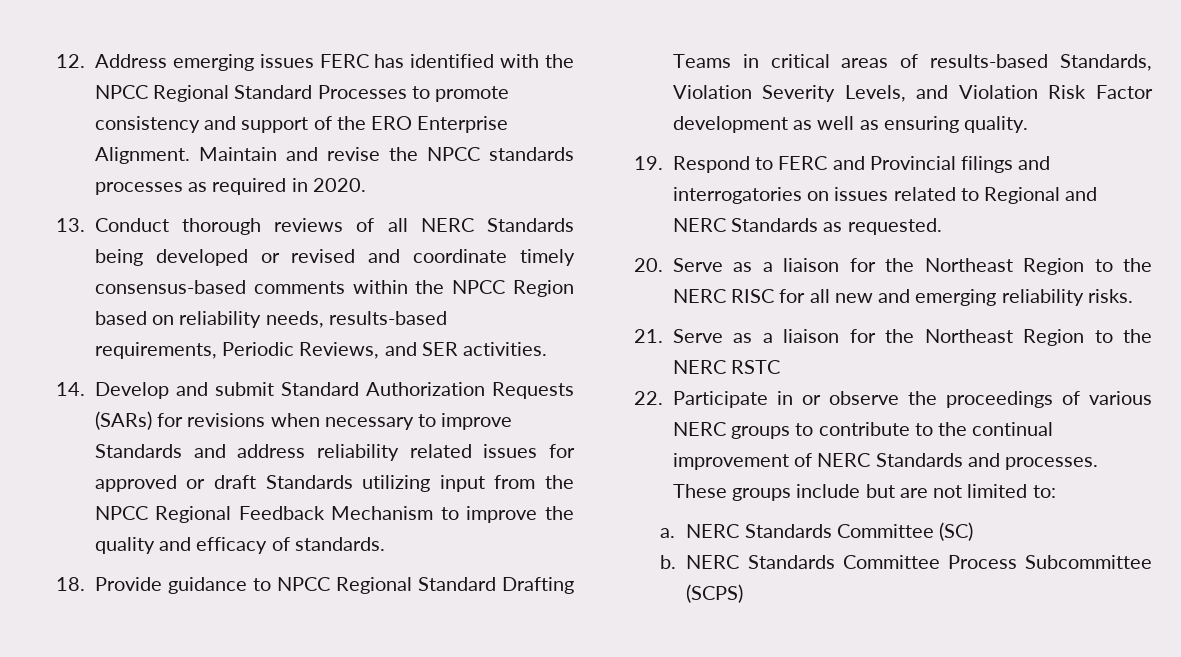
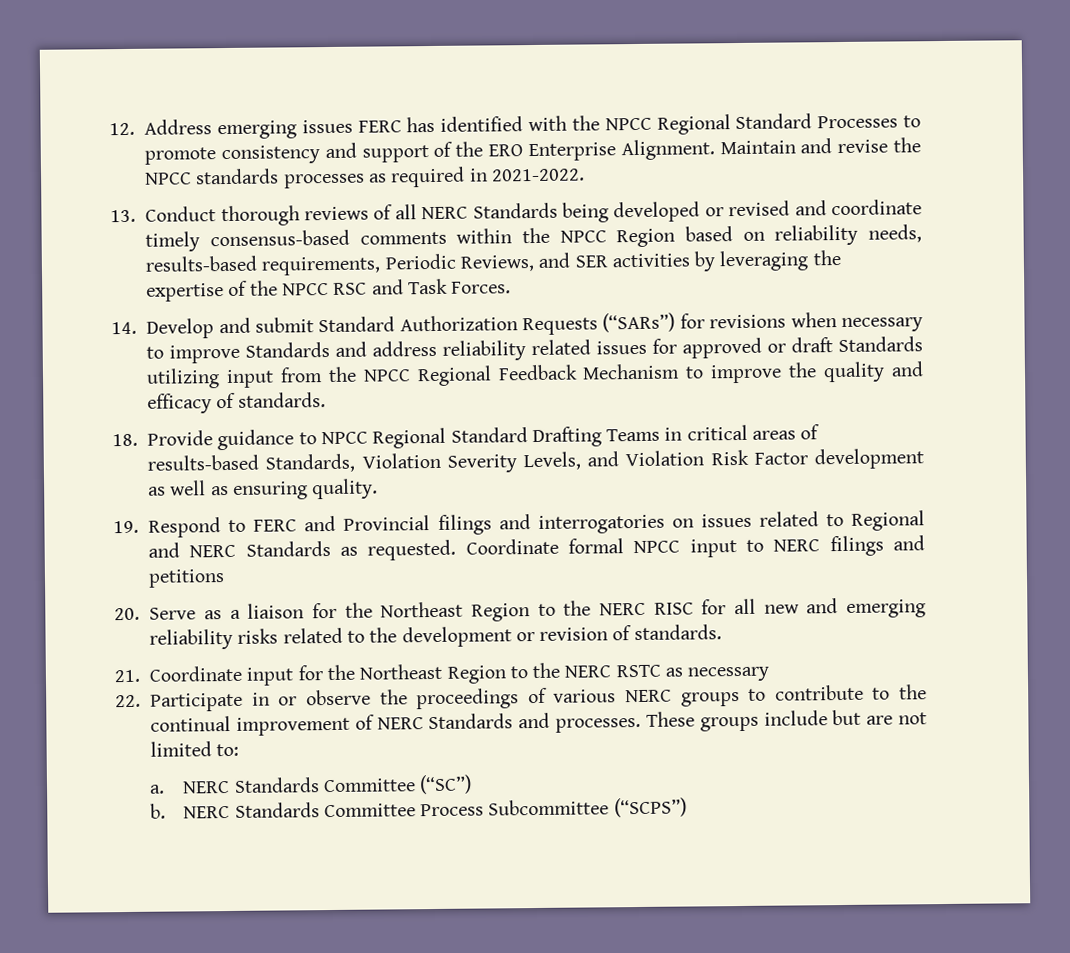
- Maintain and revise the NPCC standards processes as required in 2020.
+ Maintain and revise the NPCC standards processes as required in 2021-2022.
- 13. Conduct thorough reviews of all NERC Standards being developed or revised and coordinate timely consensus-based comments within the NPCC Region based on reliability needs, results-based requirements, Periodic Reviews, and SER activities.
+ 13. Conduct thorough reviews of all NERC Standards being developed or revised and coordinate timely consensus-based comments within the NPCC Region based on reliability needs, results-based requirements, Periodic Reviews, and SER activities by leveraging the expertise of the NPCC RSC and Task Forces.
- 14. Develop and submit Standard Authorization Requests (SARs) for revisions when necessary to improve Standards and address reliability related issues for approved or draft Standards utilizing input from the NPCC Regional Feedback Mechanism to improve the quality and efficacy of standards.
+ 14. Develop and submit Standard Authorization Requests (“SARs”) for revisions when necessary to improve Standards and address reliability related issues for approved or draft Standards utilizing input from the NPCC Regional Feedback Mechanism to improve the quality and efficacy of standards.
+ Coordinate formal NPCC input to NERC filings and petitions
- 20. Serve as a liaison for the Northeast Region to the NERC RISC for all new and emerging reliability risks.
- 21. Serve as a liaison for the Northeast Region to the NERC RSTC
+ 20. Serve as a liaison for the Northeast Region to the NERC RISC for all new and emerging reliability risks related to the development or revision of standards.
+ 21. Coordinate input for the Northeast Region to the NERC RSTC as necessary
- NERC Standards Committee (SC)
+ NERC Standards Committee (“SC”)
- NERC Standards Committee Process Subcommittee (SCPS)
+ NERC Standards Committee Process Subcommittee (“SCPS”)

